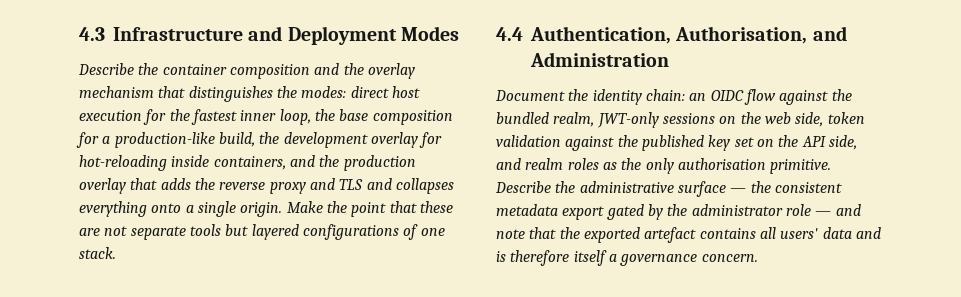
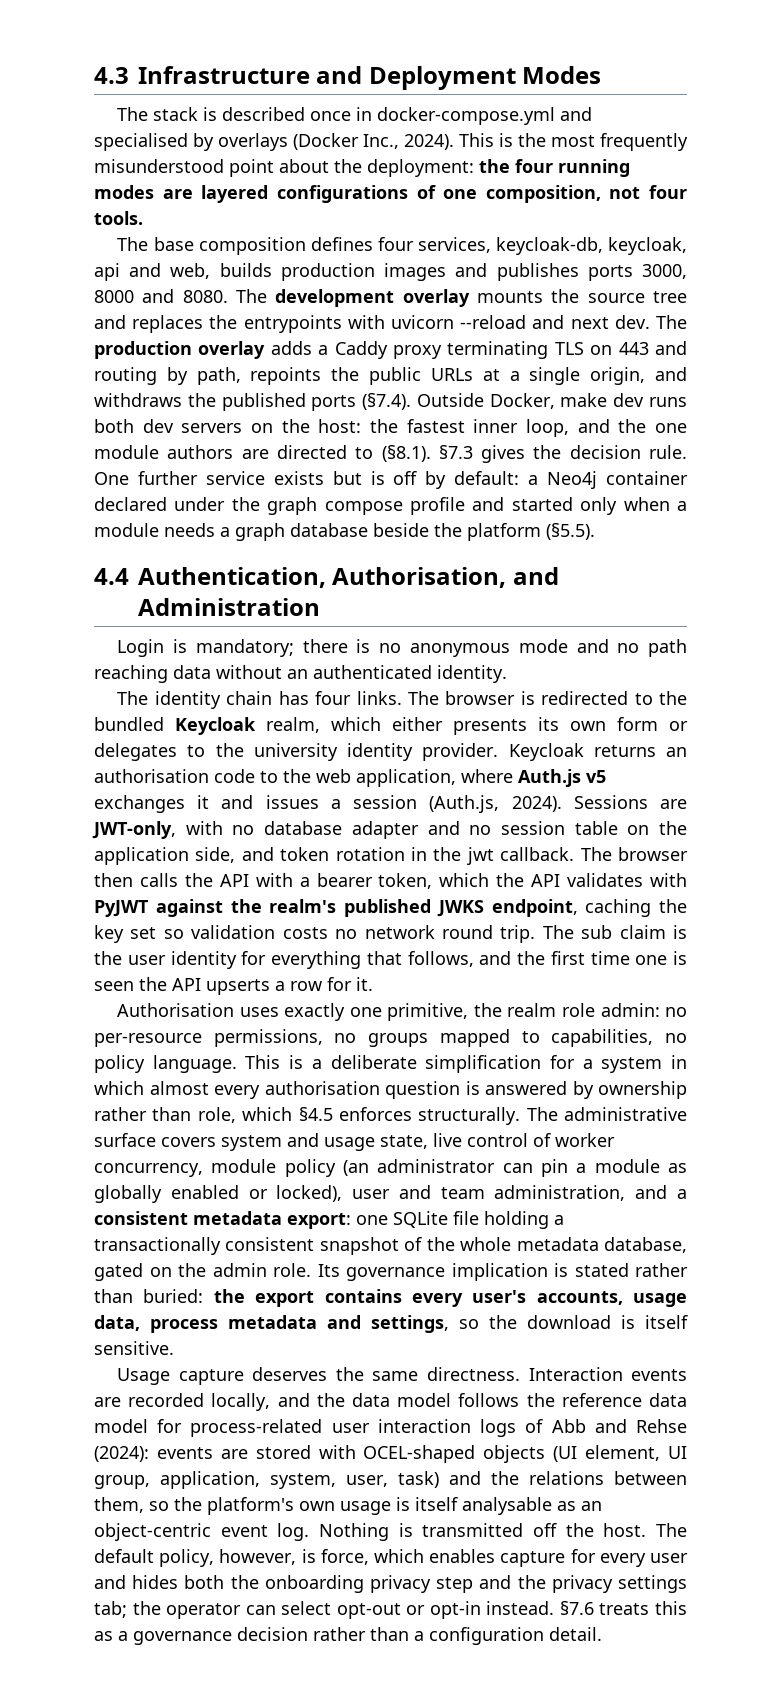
- Describe the container composition and the overlay mechanism that distinguishes the modes: direct host execution for the fastest inner loop, the base composition for a production-like build, the development overlay for hot-reloading inside containers, and the production overlay that adds the reverse proxy and TLS and collapses everything onto a single origin. Make the point that these are not separate tools but layered configurations of one stack.
+ The stack is described once in docker-compose.yml and specialised by overlays (Docker Inc., 2024). This is the most frequently misunderstood point about the deployment: the four running modes are layered configurations of one composition, not four tools.
+ The base composition defines four services, keycloak-db, keycloak, api and web, builds production images and publishes ports 3000, 8000 and 8080. The development overlay mounts the source tree and replaces the entrypoints with uvicorn --reload and next dev. The production overlay adds a Caddy proxy terminating TLS on 443 and routing by path, repoints the public URLs at a single origin, and withdraws the published ports (§7.4). Outside Docker, make dev runs both dev servers on the host: the fastest inner loop, and the one module authors are directed to (§8.1). §7.3 gives the decision rule. One further service exists but is off by default: a Neo4j container declared under the graph compose profile and started only when a module needs a graph database beside the platform (§5.5).
- Document the identity chain: an OIDC flow against the bundled realm, JWT-only sessions on the web side, token validation against the published key set on the API side, and realm roles as the only authorisation primitive. Describe the administrative surface — the consistent metadata export gated by the administrator role — and note that the exported artefact contains all users' data and is therefore itself a governance concern.
+ Login is mandatory; there is no anonymous mode and no path reaching data without an authenticated identity.
+ The identity chain has four links. The browser is redirected to the bundled Keycloak realm, which either presents its own form or delegates to the university identity provider. Keycloak returns an authorisation code to the web application, where Auth.js v5 exchanges it and issues a session (Auth.js, 2024). Sessions are JWT-only, with no database adapter and no session table on the application side, and token rotation in the jwt callback. The browser then calls the API with a bearer token, which the API validates with PyJWT against the realm's published JWKS endpoint, caching the key set so validation costs no network round trip. The sub claim is the user identity for everything that follows, and the first time one is seen the API upserts a row for it.
+ Authorisation uses exactly one primitive, the realm role admin: no per-resource permissions, no groups mapped to capabilities, no policy language. This is a deliberate simplification for a system in which almost every authorisation question is answered by ownership rather than role, which §4.5 enforces structurally. The administrative surface covers system and usage state, live control of worker concurrency, module policy (an administrator can pin a module as globally enabled or locked), user and team administration, and a consistent metadata export: one SQLite file holding a transactionally consistent snapshot of the whole metadata database, gated on the admin role. Its governance implication is stated rather than buried: the export contains every user's accounts, usage data, process metadata and settings, so the download is itself sensitive.
+ Usage capture deserves the same directness. Interaction events are recorded locally, and the data model follows the reference data model for process-related user interaction logs of Abb and Rehse (2024): events are stored with OCEL-shaped objects (UI element, UI group, application, system, user, task) and the relations between them, so the platform's own usage is itself analysable as an object-centric event log. Nothing is transmitted off the host. The default policy, however, is force, which enables capture for every user and hides both the onboarding privacy step and the privacy settings tab; the operator can select opt-out or opt-in instead. §7.6 treats this as a governance decision rather than a configuration detail.

